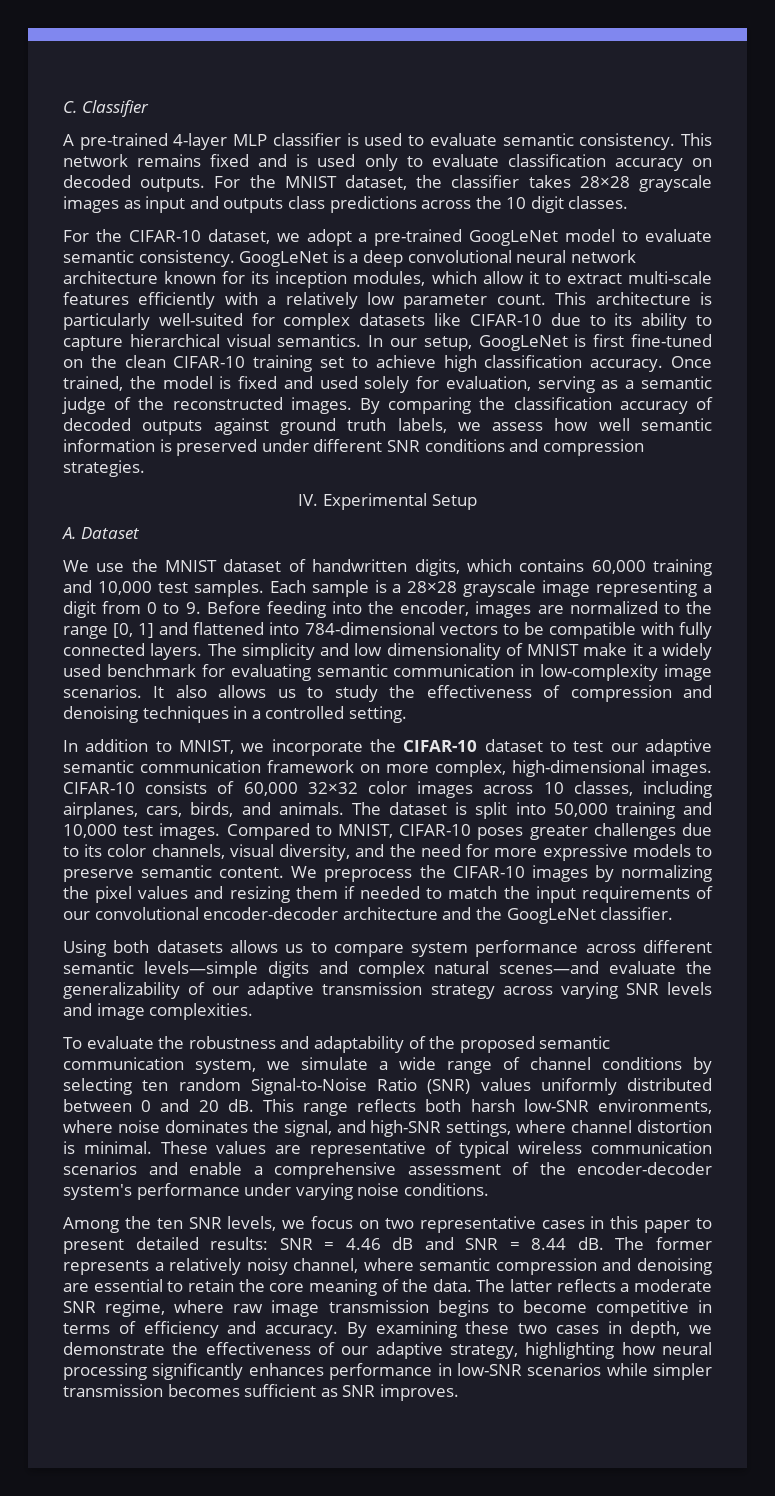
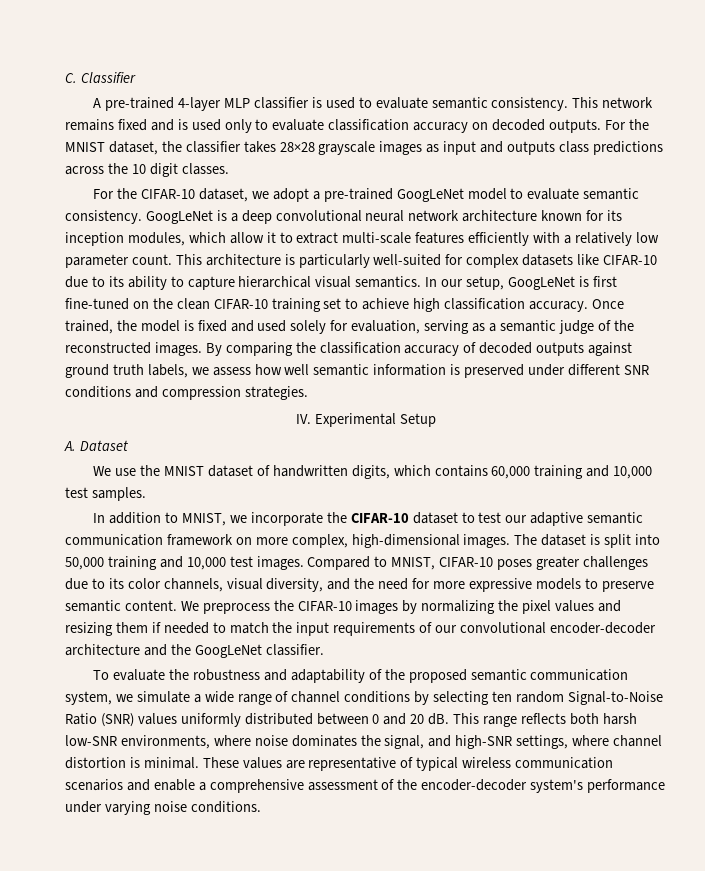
- Each sample is a 28×28 grayscale image representing a digit from 0 to 9. Before feeding into the encoder, images are normalized to the range [0, 1] and flattened into 784-dimensional vectors to be compatible with fully connected layers. The simplicity and low dimensionality of MNIST make it a widely used benchmark for evaluating semantic communication in low-complexity image scenarios. It also allows us to study the effectiveness of compression and denoising techniques in a controlled setting.
- CIFAR-10 consists of 60,000 32×32 color images across 10 classes, including airplanes, cars, birds, and animals.
- Using both datasets allows us to compare system performance across different semantic levels—simple digits and complex natural scenes—and evaluate the generalizability of our adaptive transmission strategy across varying SNR levels and image complexities.
- Among the ten SNR levels, we focus on two representative cases in this paper to present detailed results: SNR = 4.46 dB and SNR = 8.44 dB. The former represents a relatively noisy channel, where semantic compression and denoising are essential to retain the core meaning of the data. The latter reflects a moderate SNR regime, where raw image transmission begins to become competitive in terms of efficiency and accuracy. By examining these two cases in depth, we demonstrate the effectiveness of our adaptive strategy, highlighting how neural processing significantly enhances performance in low-SNR scenarios while simpler transmission becomes sufficient as SNR improves.

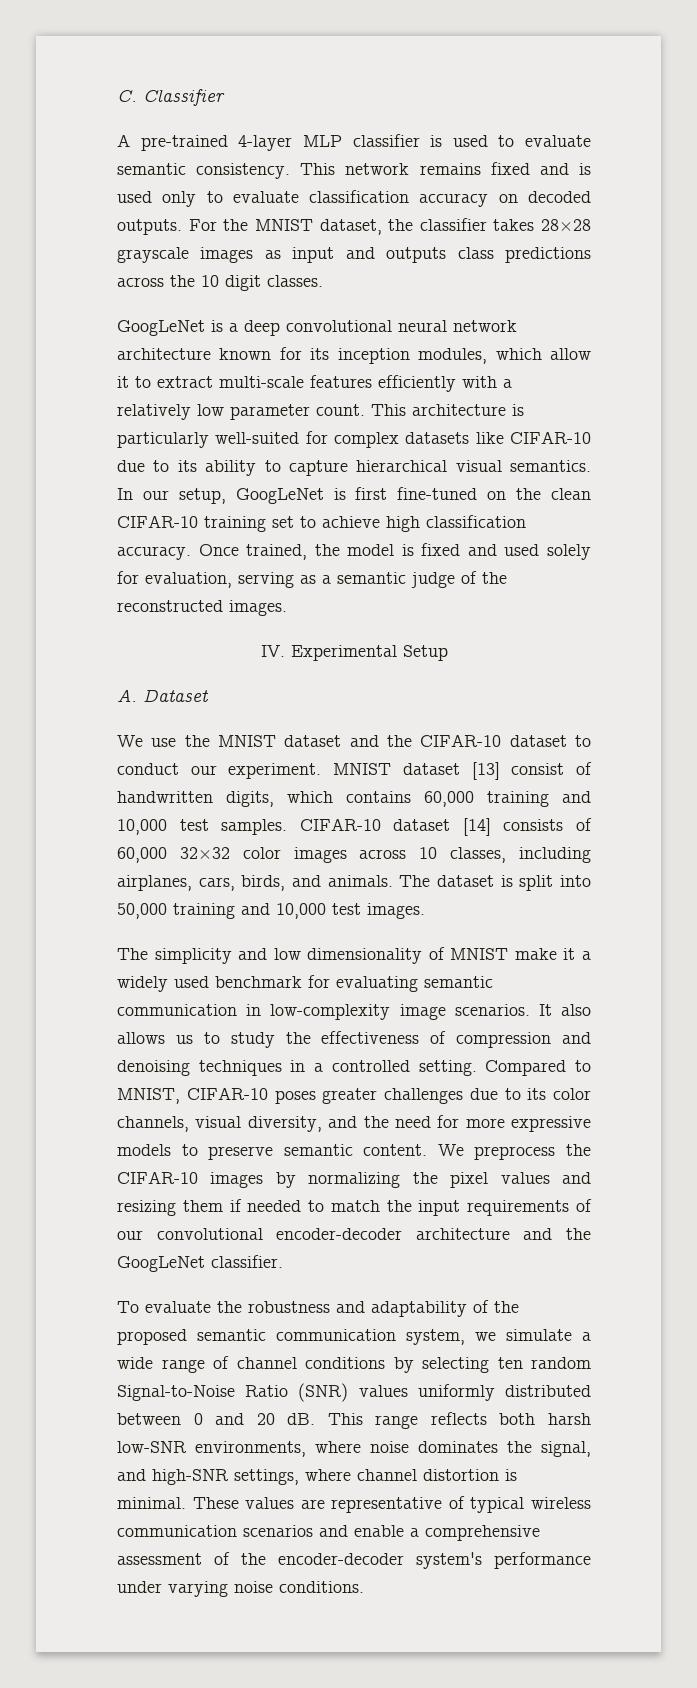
- For the CIFAR-10 dataset, we adopt a pre-trained GoogLeNet model to evaluate semantic consistency.
- By comparing the classification accuracy of decoded outputs against ground truth labels, we assess how well semantic information is preserved under different SNR conditions and compression strategies.
- We use the MNIST dataset of handwritten digits, which contains 60,000 training and 10,000 test samples.
- In addition to MNIST, we incorporate the CIFAR-10 dataset to test our adaptive semantic communication framework on more complex, high-dimensional images.
+ We use the MNIST dataset and the CIFAR-10 dataset to conduct our experiment. MNIST dataset [13] consist of handwritten digits, which contains 60,000 training and 10,000 test samples. CIFAR-10 dataset [14] consists of 60,000 32×32 color images across 10 classes, including airplanes, cars, birds, and animals.
- The dataset is split into 50,000 training and 10,000 test images. Compared to MNIST, CIFAR-10 poses greater challenges due to its color channels, visual diversity, and the need for more expressive models to preserve semantic content.
+ The dataset is split into 50,000 training and 10,000 test images.
+ The simplicity and low dimensionality of MNIST make it a widely used benchmark for evaluating semantic communication in low-complexity image scenarios. It also allows us to study the effectiveness of compression and denoising techniques in a controlled setting. Compared to MNIST, CIFAR-10 poses greater challenges due to its color channels, visual diversity, and the need for more expressive models to preserve semantic content.

